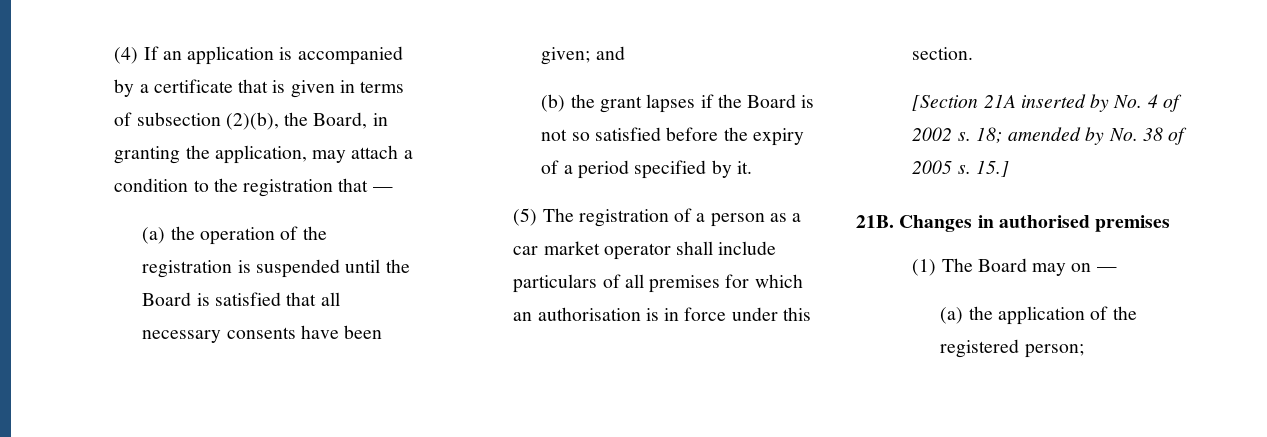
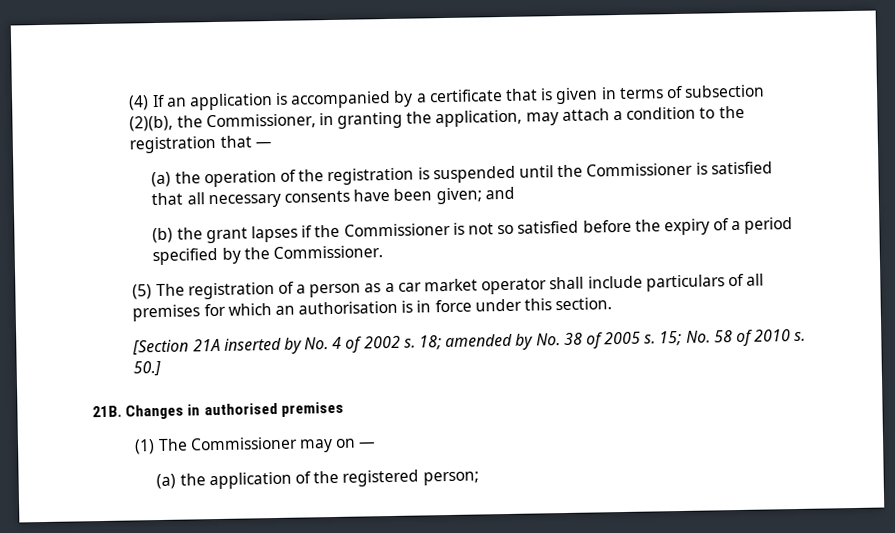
- (4) If an application is accompanied by a certificate that is given in terms of subsection (2)(b), the Board, in granting the application, may attach a condition to the registration that —
+ (4) If an application is accompanied by a certificate that is given in terms of subsection (2)(b), the Commissioner, in granting the application, may attach a condition to the registration that —
- (a) the operation of the registration is suspended until the Board is satisfied that all necessary consents have been given; and
+ (a) the operation of the registration is suspended until the Commissioner is satisfied that all necessary consents have been given; and
- (b) the grant lapses if the Board is not so satisfied before the expiry of a period specified by it.
+ (b) the grant lapses if the Commissioner is not so satisfied before the expiry of a period specified by the Commissioner.
- 15.]
+ 15; No. 58 of 2010 s. 50.]
- (1) The Board may on —
+ (1) The Commissioner may on —

